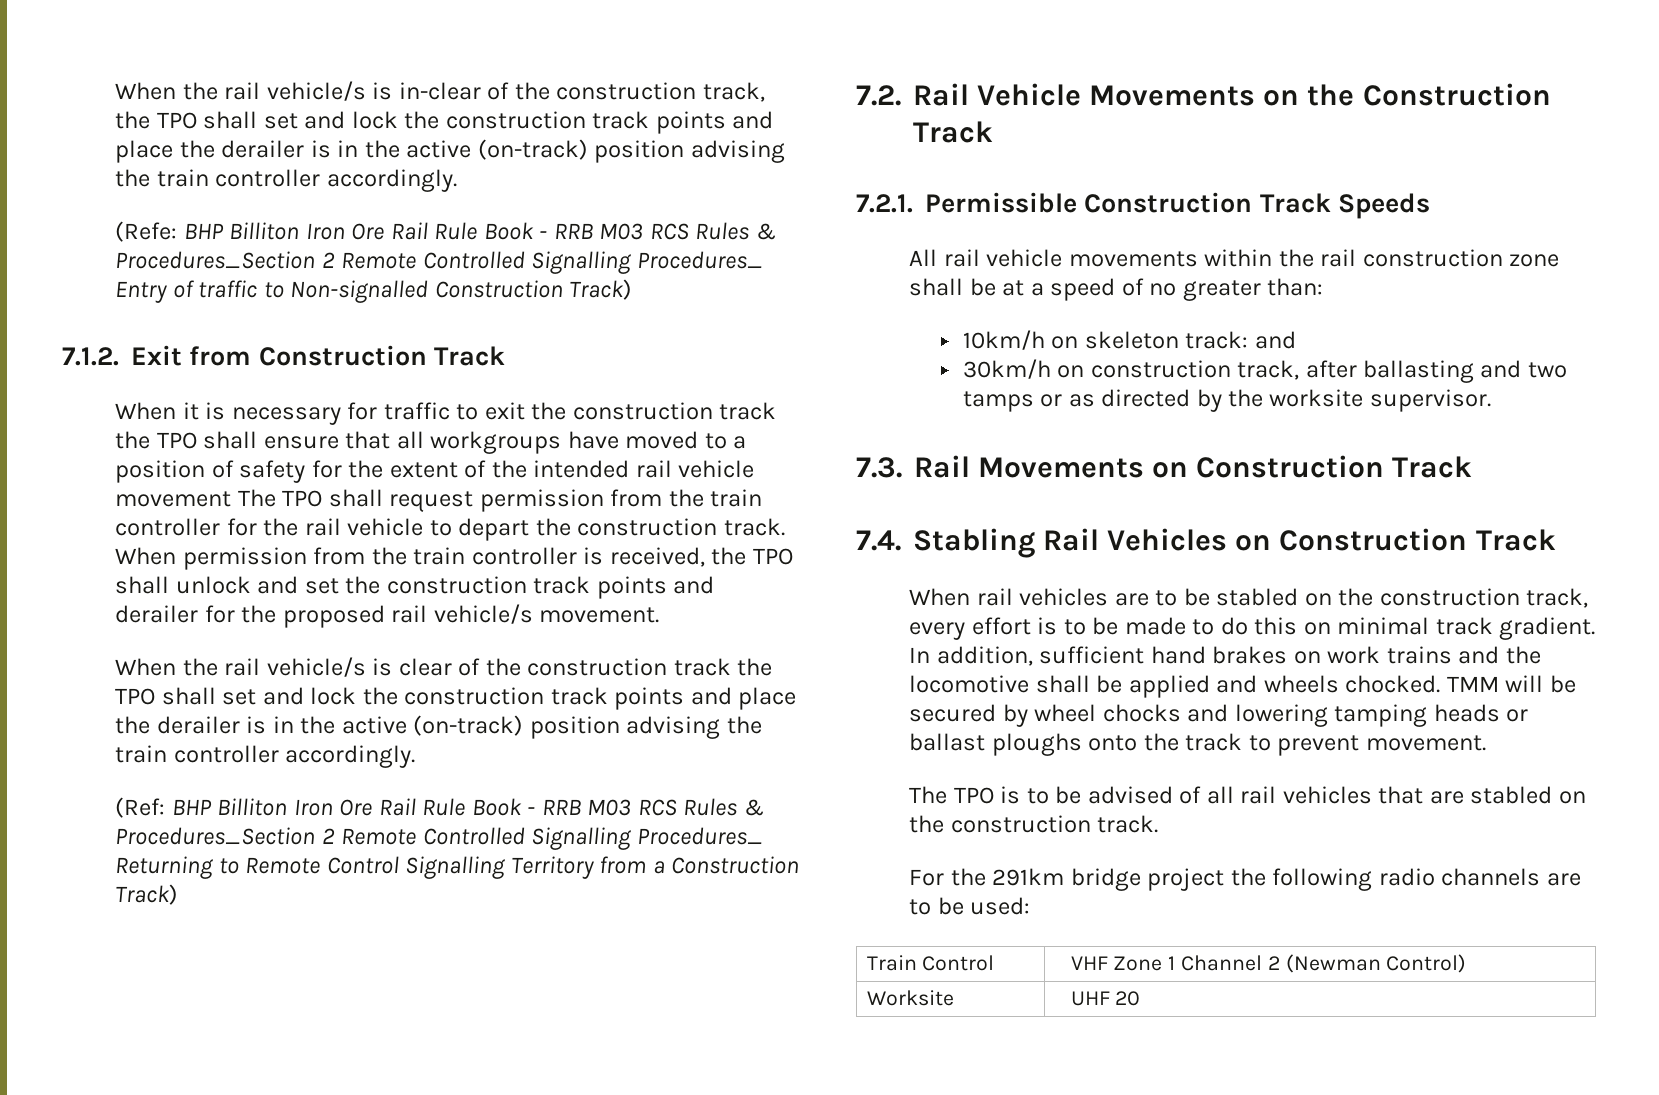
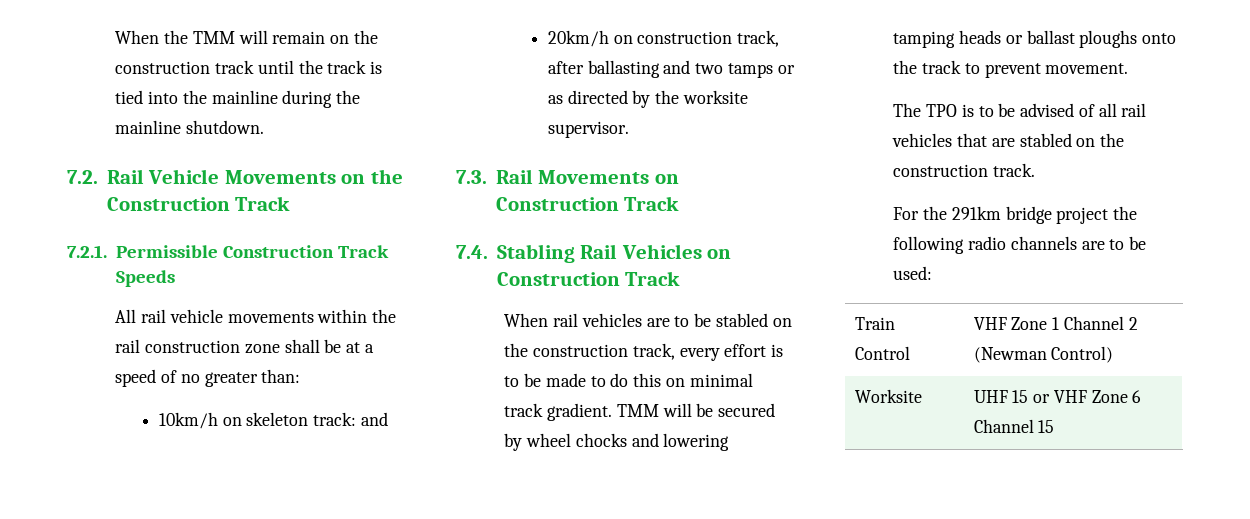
- When the rail vehicle/s is in-clear of the construction track, the TPO shall set and lock the construction track points and place the derailer is in the active (on-track) position advising the train controller accordingly.
- (Refe: BHP Billiton Iron Ore Rail Rule Book - RRB M03 RCS Rules & Procedures_Section 2 Remote Controlled Signalling Procedures_ Entry of traffic to Non-signalled Construction Track)
- 7.1.2. Exit from Construction Track
- When it is necessary for traffic to exit the construction track the TPO shall ensure that all workgroups have moved to a position of safety for the extent of the intended rail vehicle movement The TPO shall request permission from the train controller for the rail vehicle to depart the construction track. When permission from the train controller is received, the TPO shall unlock and set the construction track points and derailer for the proposed rail vehicle/s movement.
- When the rail vehicle/s is clear of the construction track the TPO shall set and lock the construction track points and place the derailer is in the active (on-track) position advising the train controller accordingly.
- (Ref: BHP Billiton Iron Ore Rail Rule Book - RRB M03 RCS Rules & Procedures_Section 2 Remote Controlled Signalling Procedures_ Returning to Remote Control Signalling Territory from a Construction Track)
+ When the TMM will remain on the construction track until the track is tied into the mainline during the mainline shutdown.
- 30km/h on construction track, after ballasting and two tamps or as directed by the worksite supervisor.
+ 20km/h on construction track, after ballasting and two tamps or as directed by the worksite supervisor.
- In addition, sufficient hand brakes on work trains and the locomotive shall be applied and wheels chocked.
- Worksite | UHF 20
+ Worksite | UHF 15 or VHF Zone 6 Channel 15

